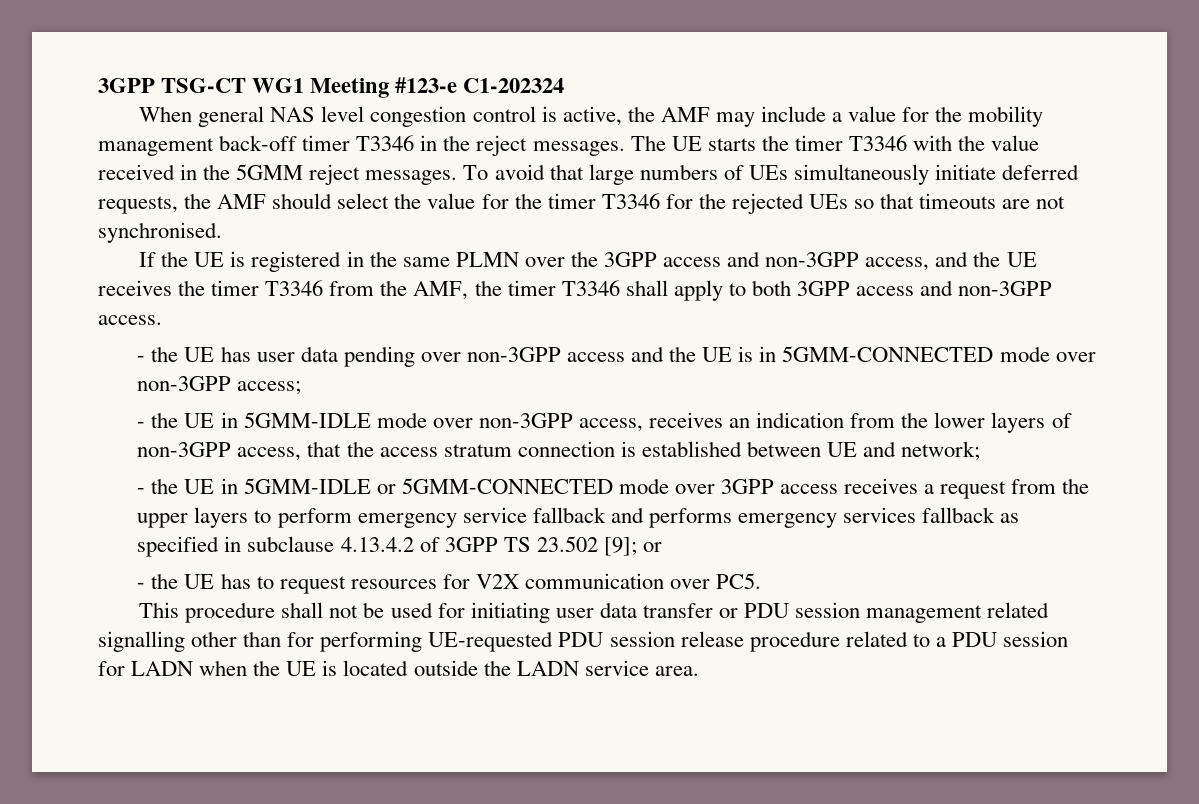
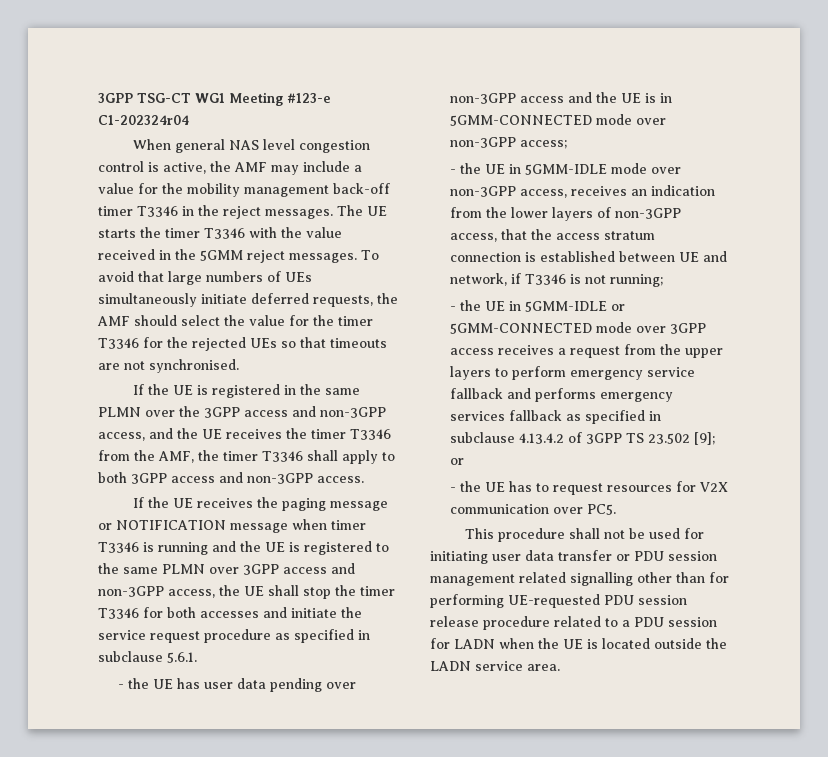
- 3GPP TSG-CT WG1 Meeting #123-e C1-202324
+ 3GPP TSG-CT WG1 Meeting #123-e C1-202324r04
+ If the UE receives the paging message or NOTIFICATION message when timer T3346 is running and the UE is registered to the same PLMN over 3GPP access and non-3GPP access, the UE shall stop the timer T3346 for both accesses and initiate the service request procedure as specified in subclause 5.6.1.
- - the UE in 5GMM-IDLE mode over non-3GPP access, receives an indication from the lower layers of non-3GPP access, that the access stratum connection is established between UE and network;
+ - the UE in 5GMM-IDLE mode over non-3GPP access, receives an indication from the lower layers of non-3GPP access, that the access stratum connection is established between UE and network, if T3346 is not running;

